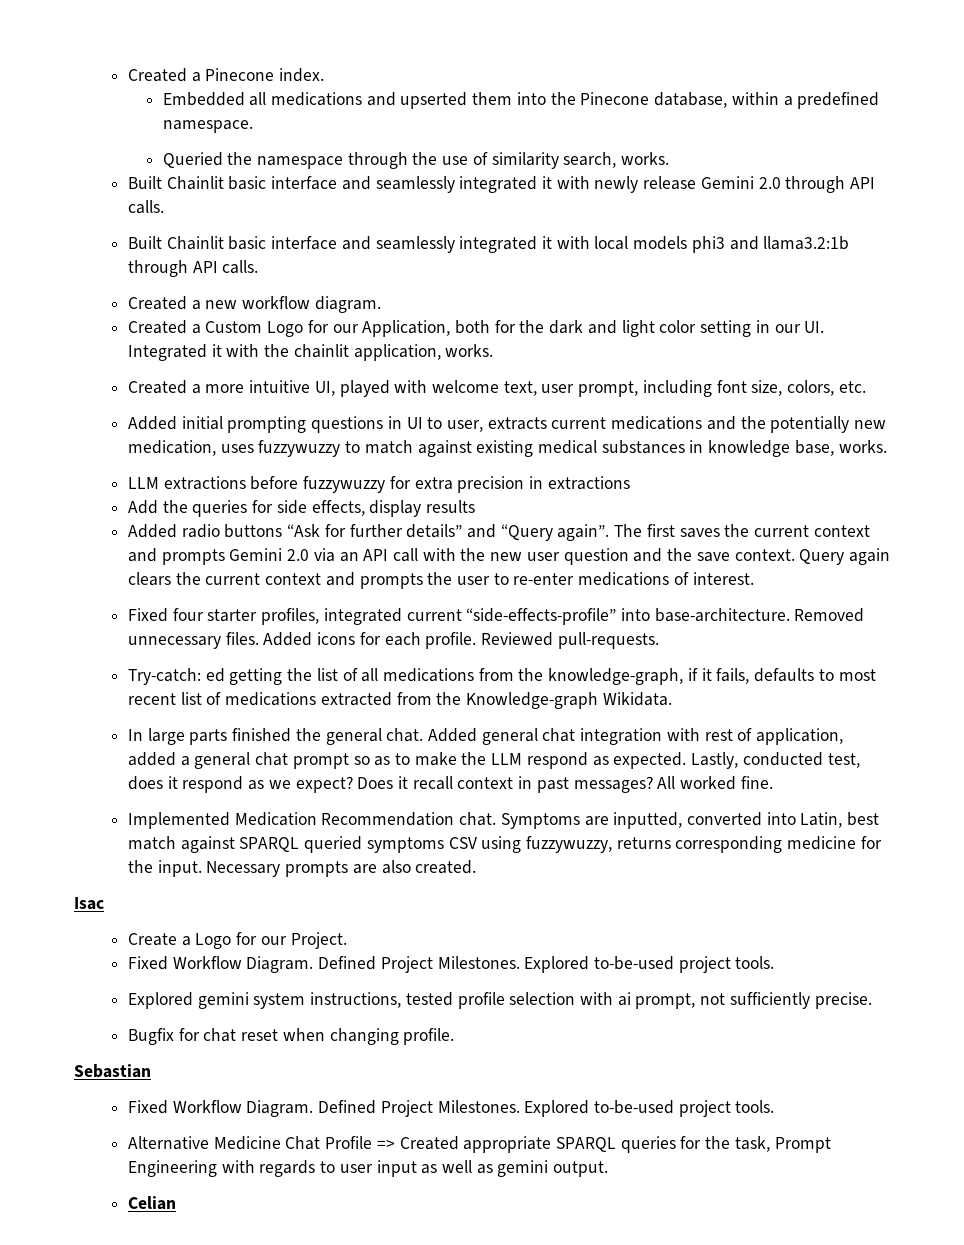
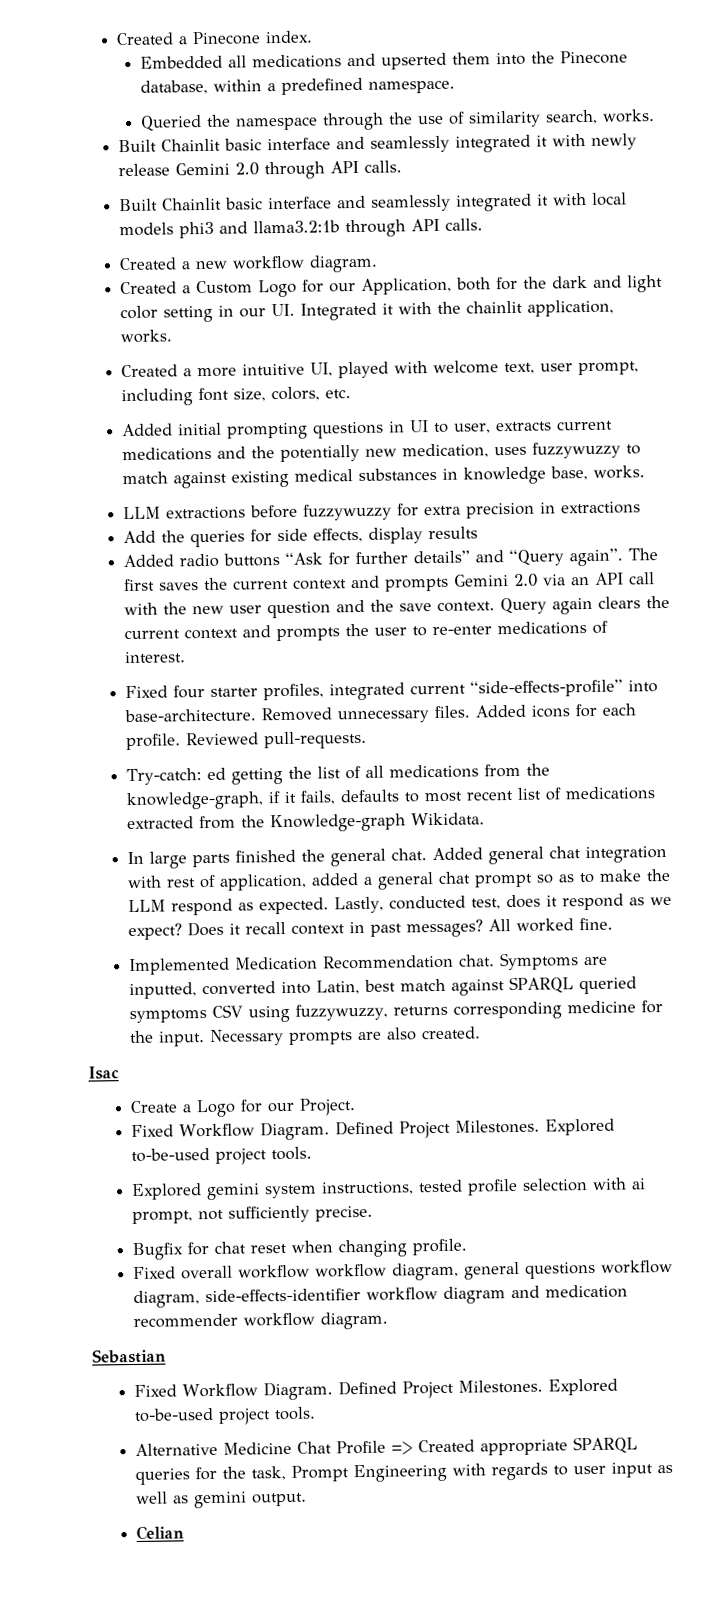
+ Fixed overall workflow workflow diagram, general questions workflow diagram, side-effects-identifier workflow diagram and medication recommender workflow diagram.

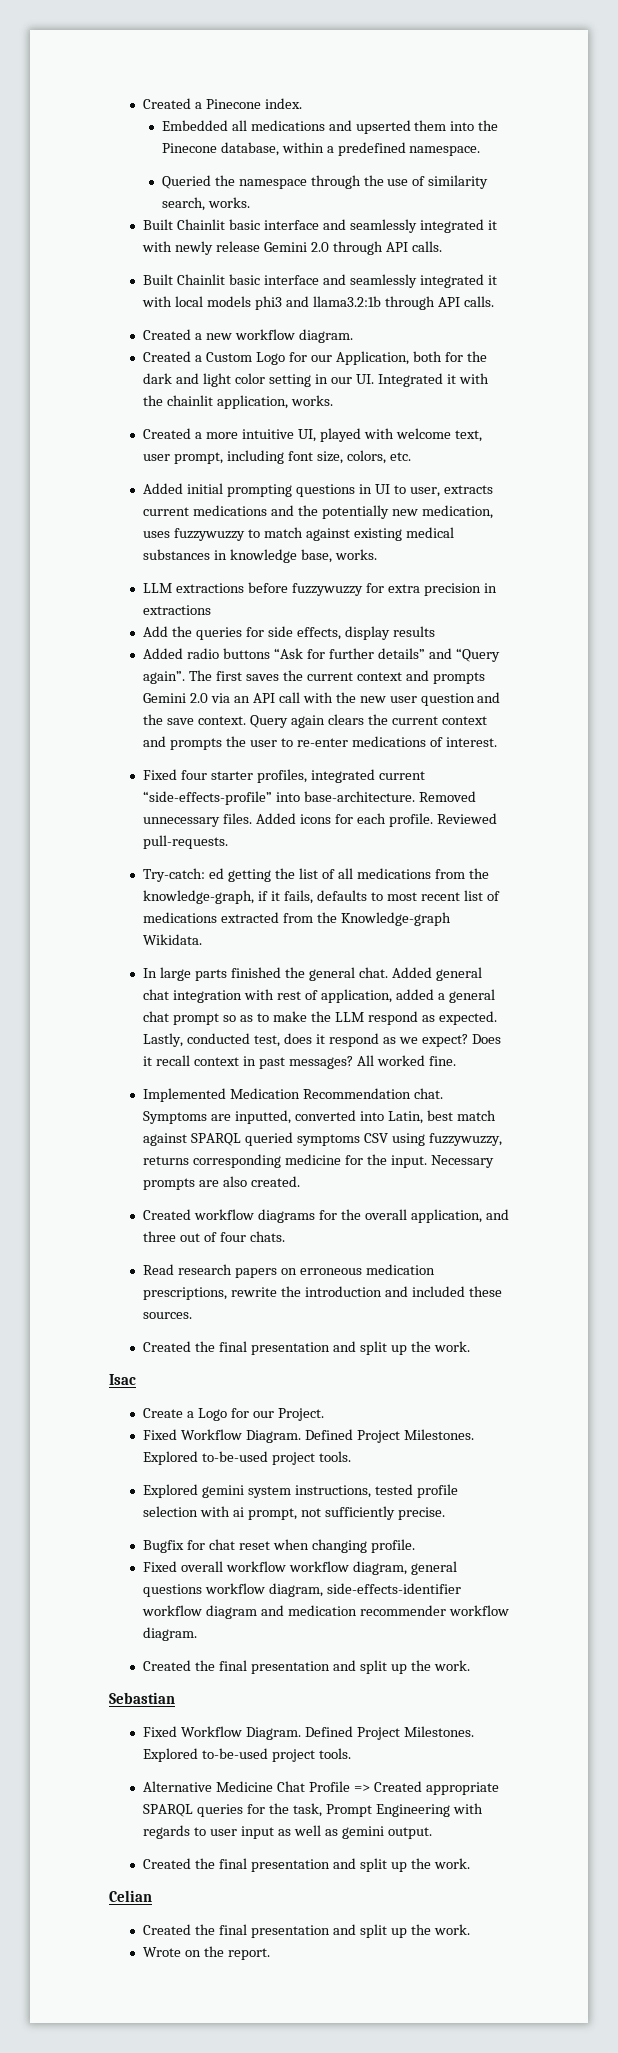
+ Created workflow diagrams for the overall application, and three out of four chats.
+ Read research papers on erroneous medication prescriptions, rewrite the introduction and included these sources.
+ Created the final presentation and split up the work.
  Fixed overall workflow workflow diagram, general questions workflow diagram, side-effects-identifier workflow diagram and medication recommender workflow diagram.
+ Created the final presentation and split up the work.
  Alternative Medicine Chat Profile => Created appropriate SPARQL queries for the task, Prompt Engineering with regards to user input as well as gemini output.
+ Created the final presentation and split up the work.
  Celian
+ Created the final presentation and split up the work.
+ Wrote on the report.

